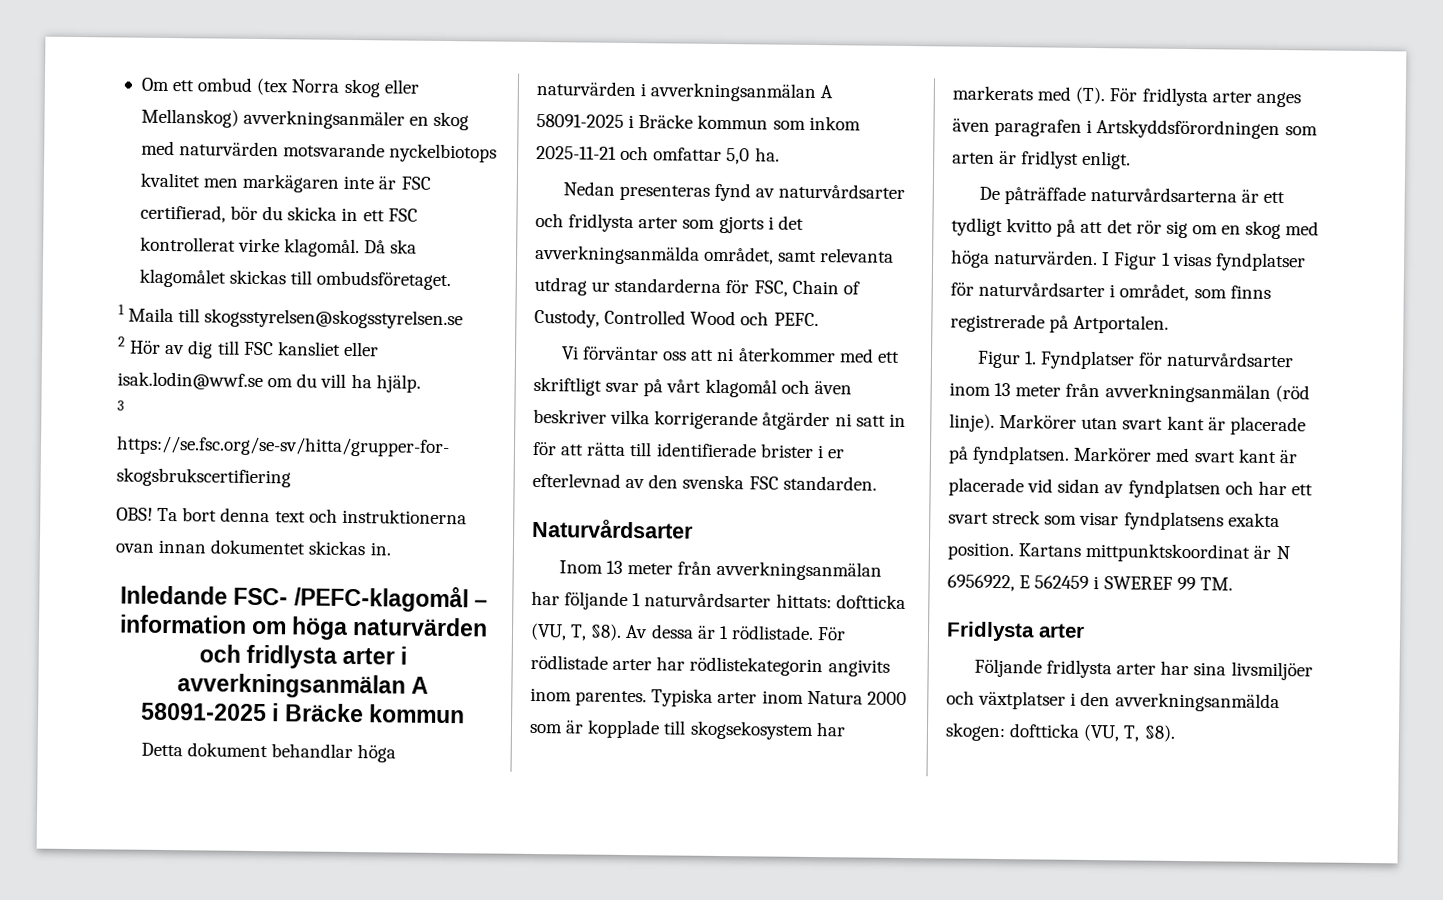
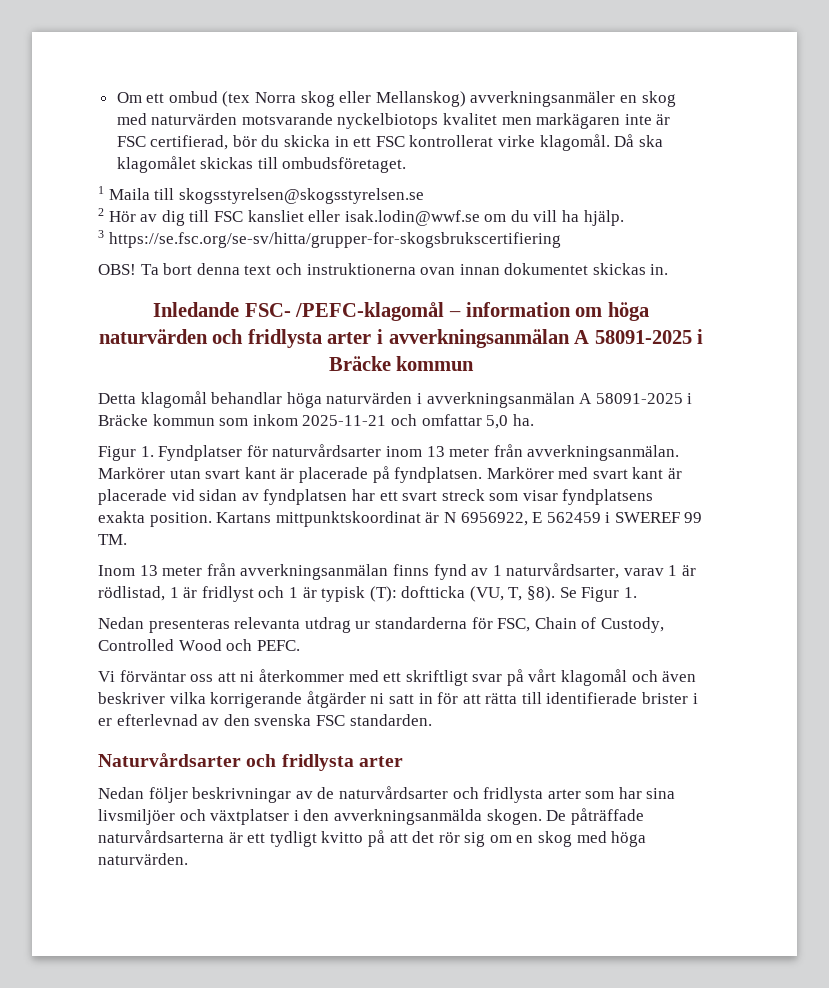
- Detta dokument behandlar höga naturvärden i avverkningsanmälan A 58091-2025 i Bräcke kommun som inkom 2025-11-21 och omfattar 5,0 ha.
+ Detta klagomål behandlar höga naturvärden i avverkningsanmälan A 58091-2025 i Bräcke kommun som inkom 2025-11-21 och omfattar 5,0 ha.
- Nedan presenteras fynd av naturvårdsarter och fridlysta arter som gjorts i det avverkningsanmälda området, samt relevanta utdrag ur standarderna för FSC, Chain of Custody, Controlled Wood och PEFC.
+ Figur 1. Fyndplatser för naturvårdsarter inom 13 meter från avverkningsanmälan. Markörer utan svart kant är placerade på fyndplatsen. Markörer med svart kant är placerade vid sidan av fyndplatsen har ett svart streck som visar fyndplatsens exakta position. Kartans mittpunktskoordinat är N 6956922, E 562459 i SWEREF 99 TM.
+ Inom 13 meter från avverkningsanmälan finns fynd av 1 naturvårdsarter, varav 1 är rödlistad, 1 är fridlyst och 1 är typisk (T): doftticka (VU, T, §8). Se Figur 1.
+ Nedan presenteras relevanta utdrag ur standarderna för FSC, Chain of Custody, Controlled Wood och PEFC.
- Naturvårdsarter
- Inom 13 meter från avverkningsanmälan har följande 1 naturvårdsarter hittats: doftticka (VU, T, §8). Av dessa är 1 rödlistade. För rödlistade arter har rödlistekategorin angivits inom parentes. Typiska arter inom Natura 2000 som är kopplade till skogsekosystem har markerats med (T). För fridlysta arter anges även paragrafen i Artskyddsförordningen som arten är fridlyst enligt.
- De påträffade naturvårdsarterna är ett tydligt kvitto på att det rör sig om en skog med höga naturvärden. I Figur 1 visas fyndplatser för naturvårdsarter i området, som finns registrerade på Artportalen.
- Figur 1. Fyndplatser för naturvårdsarter inom 13 meter från avverkningsanmälan (röd linje). Markörer utan svart kant är placerade på fyndplatsen. Markörer med svart kant är placerade vid sidan av fyndplatsen och har ett svart streck som visar fyndplatsens exakta position. Kartans mittpunktskoordinat är N 6956922, E 562459 i SWEREF 99 TM.
- Fridlysta arter
- Följande fridlysta arter har sina livsmiljöer och växtplatser i den avverkningsanmälda skogen: doftticka (VU, T, §8).
+ Naturvårdsarter och fridlysta arter
+ Nedan följer beskrivningar av de naturvårdsarter och fridlysta arter som har sina livsmiljöer och växtplatser i den avverkningsanmälda skogen. De påträffade naturvårdsarterna är ett tydligt kvitto på att det rör sig om en skog med höga naturvärden.

